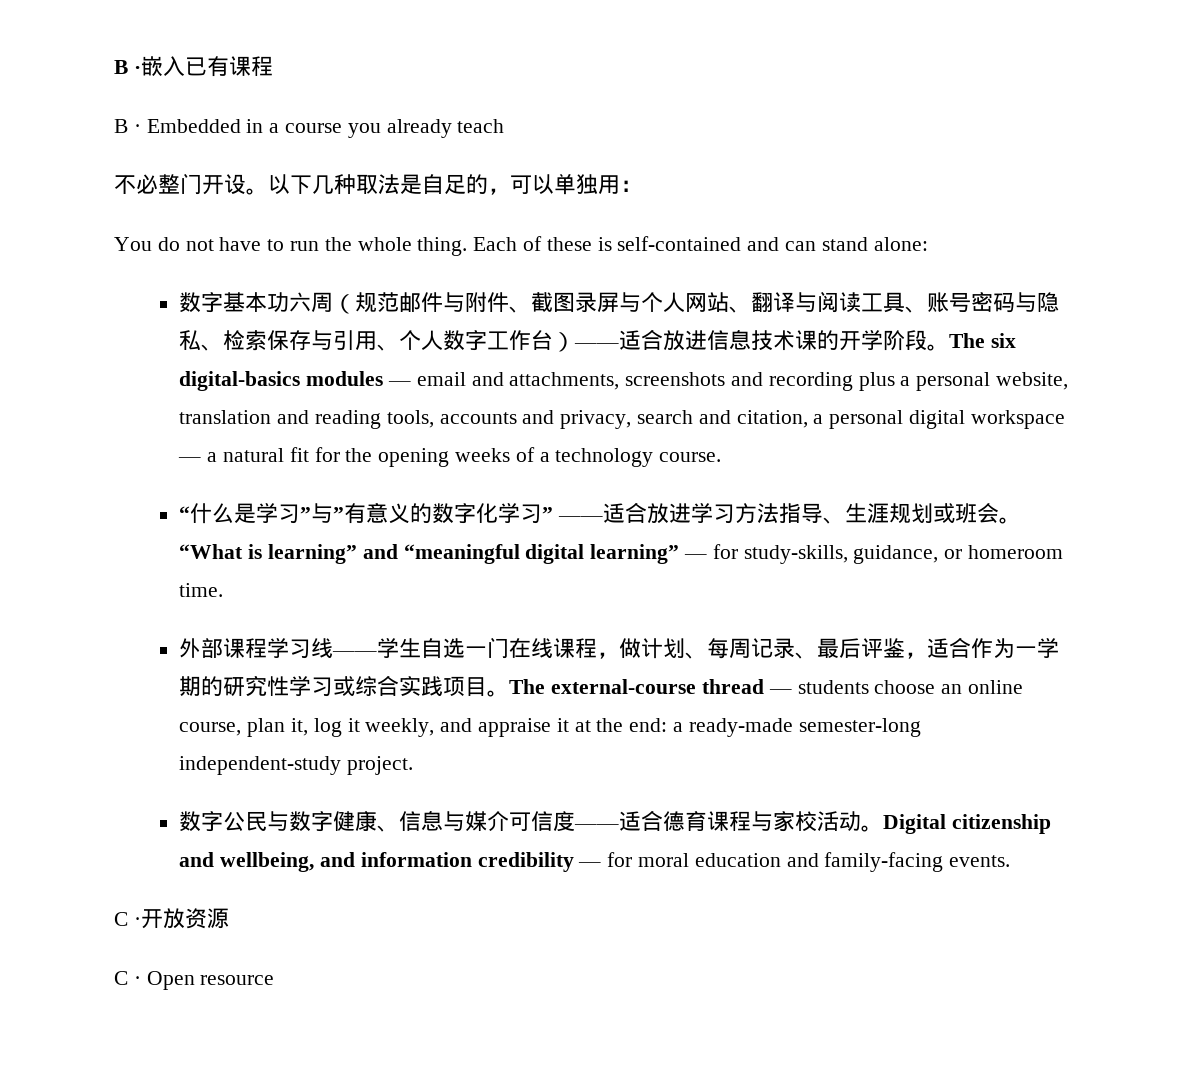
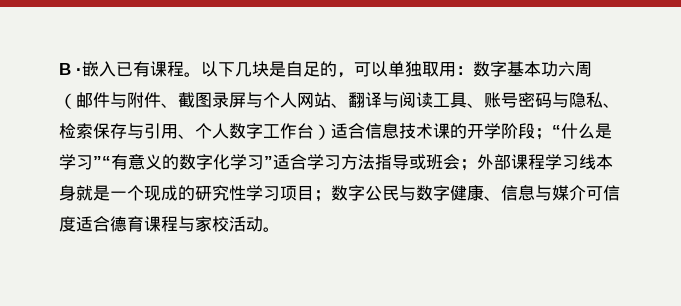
- B ·嵌入已有课程
- B · Embedded in a course you already teach
- 不必整门开设。
+ B ·嵌入已有课程。
- 以下几种取法是自足的，可以单独用：
- You do not have to run the whole thing. Each of these is self-contained and can stand alone:
- 数字基本功六周（规范邮件与附件、截图录屏与个人网站、翻译与阅读工具、账号密码与隐私、检索保存与引用、个人数字工作台）——适合放进信息技术课的开学阶段。The six digital-basics modules — email and attachments, screenshots and recording plus a personal website, translation and reading tools, accounts and privacy, search and citation, a personal digital workspace — a natural fit for the opening weeks of a technology course.
- “什么是学习”与”有意义的数字化学习” ——适合放进学习方法指导、生涯规划或班会。“What is learning” and “meaningful digital learning” — for study-skills, guidance, or homeroom time.
- 外部课程学习线——学生自选一门在线课程，做计划、每周记录、最后评鉴，适合作为一学期的研究性学习或综合实践项目。The external-course thread — students choose an online course, plan it, log it weekly, and appraise it at the end: a ready-made semester-long independent-study project.
- 数字公民与数字健康、信息与媒介可信度——适合德育课程与家校活动。Digital citizenship and wellbeing, and information credibility — for moral education and family-facing events.
- C ·开放资源
- C · Open resource
+ 以下几块是自足的，可以单独取用：数字基本功六周（邮件与附件、截图录屏与个人网站、翻译与阅读工具、账号密码与隐私、检索保存与引用、个人数字工作台）适合信息技术课的开学阶段；“什么是学习”“有意义的数字化学习”适合学习方法指导或班会；外部课程学习线本身就是一个现成的研究性学习项目；数字公民与数字健康、信息与媒介可信度适合德育课程与家校活动。

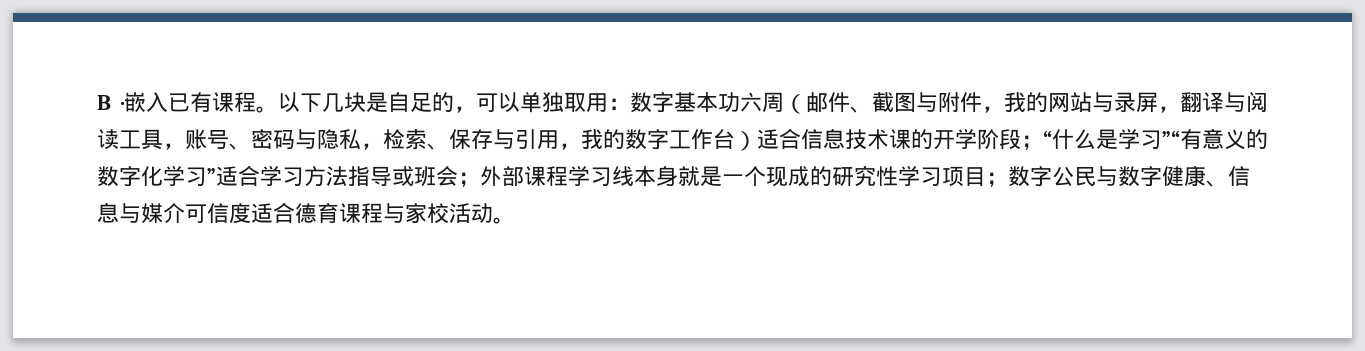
- 数字基本功六周（邮件与附件、截图录屏与个人网站、翻译与阅读工具、账号密码与隐私、检索保存与引用、个人数字工作台）适合信息技术课的开学阶段；
+ 数字基本功六周（邮件、截图与附件，我的网站与录屏，翻译与阅读工具，账号、密码与隐私，检索、保存与引用，我的数字工作台）适合信息技术课的开学阶段；

